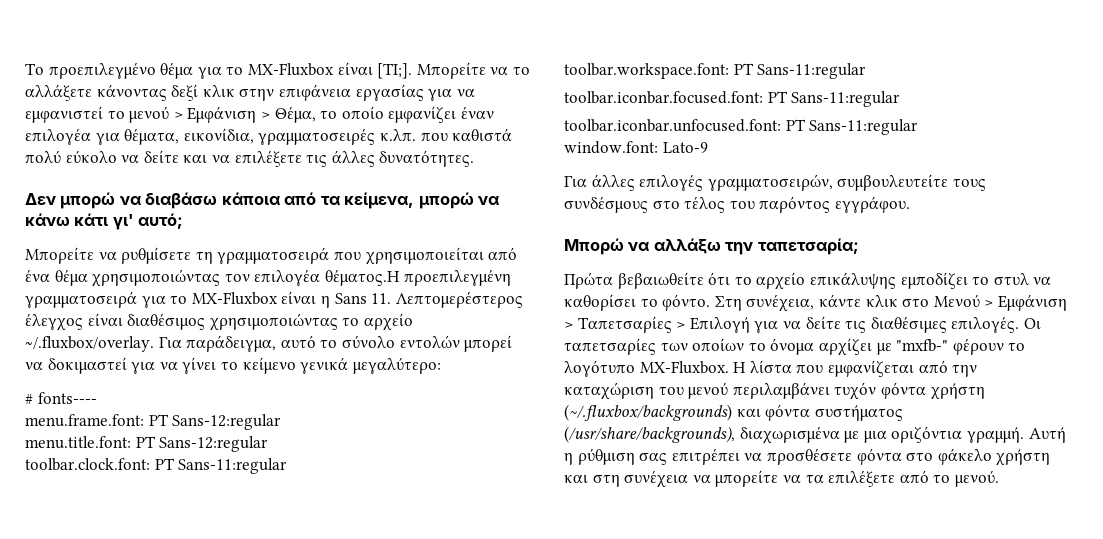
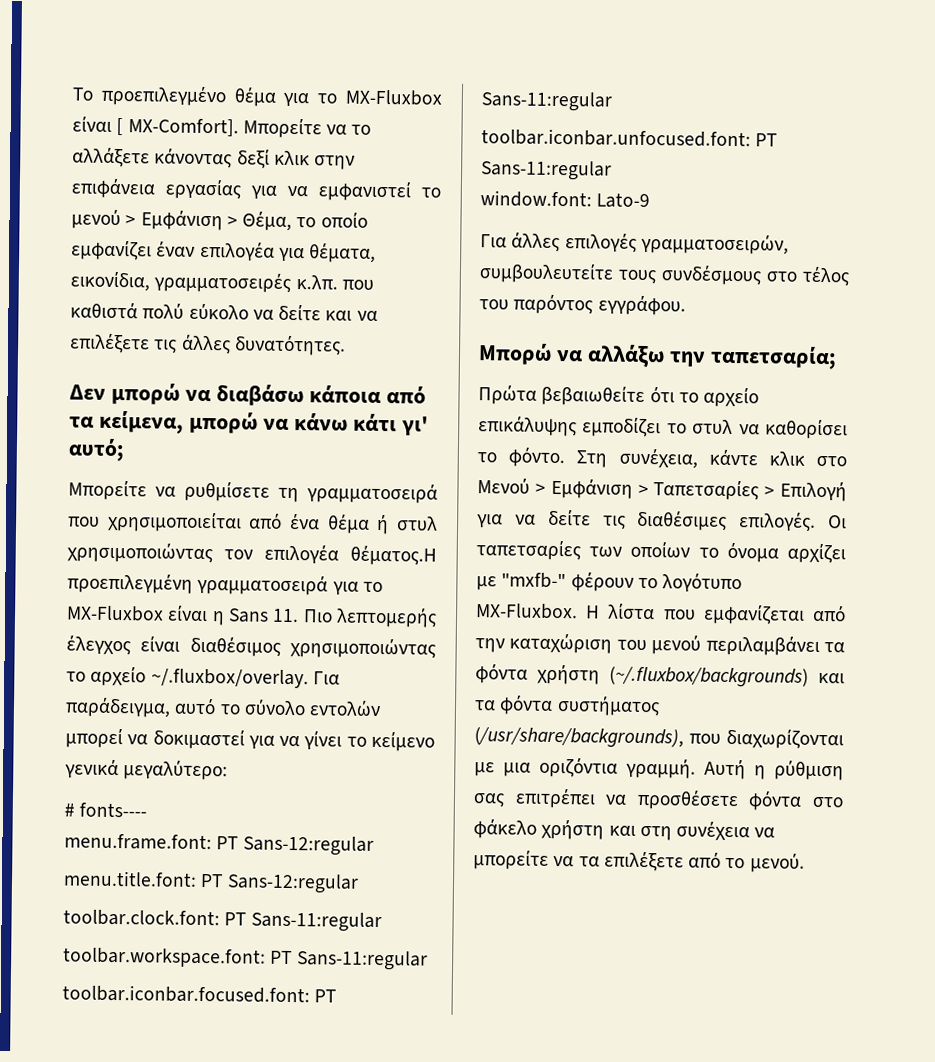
- Το προεπιλεγμένο θέμα για το MX-Fluxbox είναι [ΤΙ;].
+ Το προεπιλεγμένο θέμα για το MX-Fluxbox είναι [ MX-Comfort].
- Μπορείτε να ρυθμίσετε τη γραμματοσειρά που χρησιμοποιείται από ένα θέμα χρησιμοποιώντας τον επιλογέα θέματος.Η προεπιλεγμένη γραμματοσειρά για το MX-Fluxbox είναι η Sans 11. Λεπτομερέστερος έλεγχος είναι διαθέσιμος χρησιμοποιώντας το αρχείο ~/.fluxbox/overlay. Για παράδειγμα, αυτό το σύνολο εντολών μπορεί να δοκιμαστεί για να γίνει το κείμενο γενικά μεγαλύτερο:
+ Μπορείτε να ρυθμίσετε τη γραμματοσειρά που χρησιμοποιείται από ένα θέμα ή στυλ χρησιμοποιώντας τον επιλογέα θέματος.Η προεπιλεγμένη γραμματοσειρά για το MX-Fluxbox είναι η Sans 11. Πιο λεπτομερής έλεγχος είναι διαθέσιμος χρησιμοποιώντας το αρχείο ~/.fluxbox/overlay. Για παράδειγμα, αυτό το σύνολο εντολών μπορεί να δοκιμαστεί για να γίνει το κείμενο γενικά μεγαλύτερο:
- Η λίστα που εμφανίζεται από την καταχώριση του μενού περιλαμβάνει τυχόν φόντα χρήστη (~/.fluxbox/backgrounds) και φόντα συστήματος (/usr/share/backgrounds), διαχωρισμένα με μια οριζόντια γραμμή.
+ Η λίστα που εμφανίζεται από την καταχώριση του μενού περιλαμβάνει τα φόντα χρήστη (~/.fluxbox/backgrounds) και τα φόντα συστήματος (/usr/share/backgrounds), που διαχωρίζονται με μια οριζόντια γραμμή.

